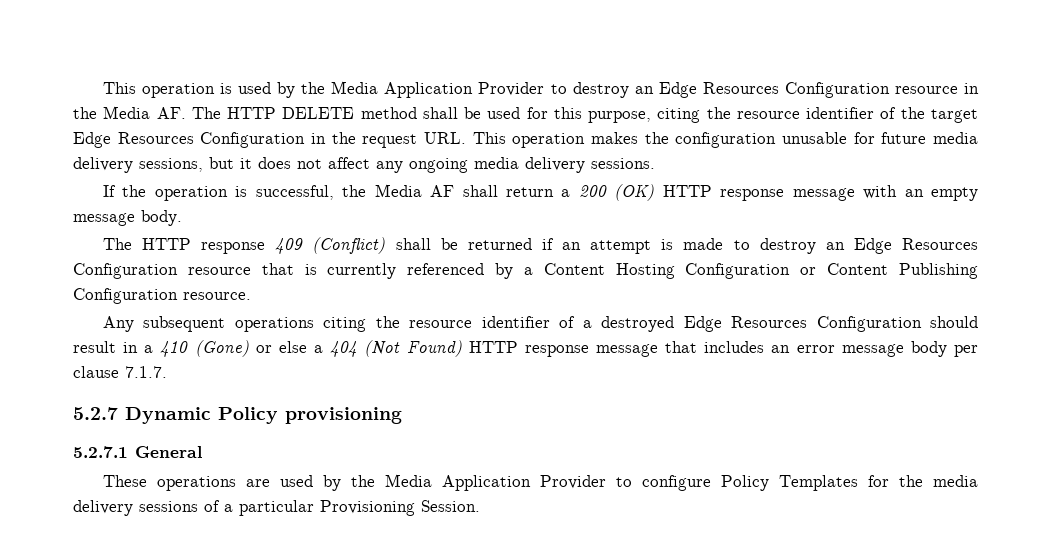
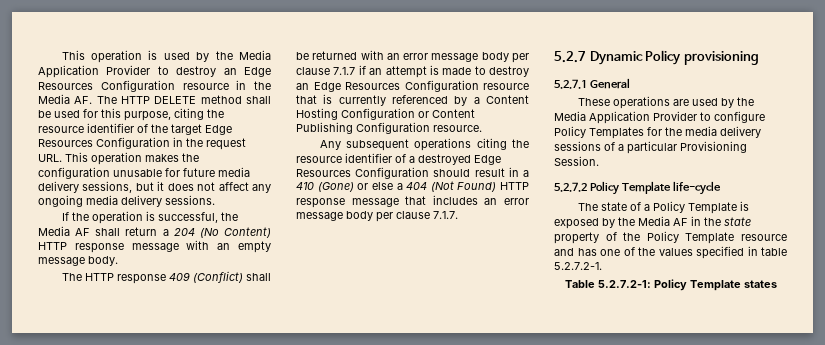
- If the operation is successful, the Media AF shall return a 200 (OK) HTTP response message with an empty message body.
+ If the operation is successful, the Media AF shall return a 204 (No Content) HTTP response message with an empty message body.
- The HTTP response 409 (Conflict) shall be returned if an attempt is made to destroy an Edge Resources Configuration resource that is currently referenced by a Content Hosting Configuration or Content Publishing Configuration resource.
+ The HTTP response 409 (Conflict) shall be returned with an error message body per clause 7.1.7 if an attempt is made to destroy an Edge Resources Configuration resource that is currently referenced by a Content Hosting Configuration or Content Publishing Configuration resource.
+ 5.2.7.2 Policy Template life-cycle
+ The state of a Policy Template is exposed by the Media AF in the state property of the Policy Template resource and has one of the values specified in table 5.2.7.2-1.
+ Table 5.2.7.2-1: Policy Template states

